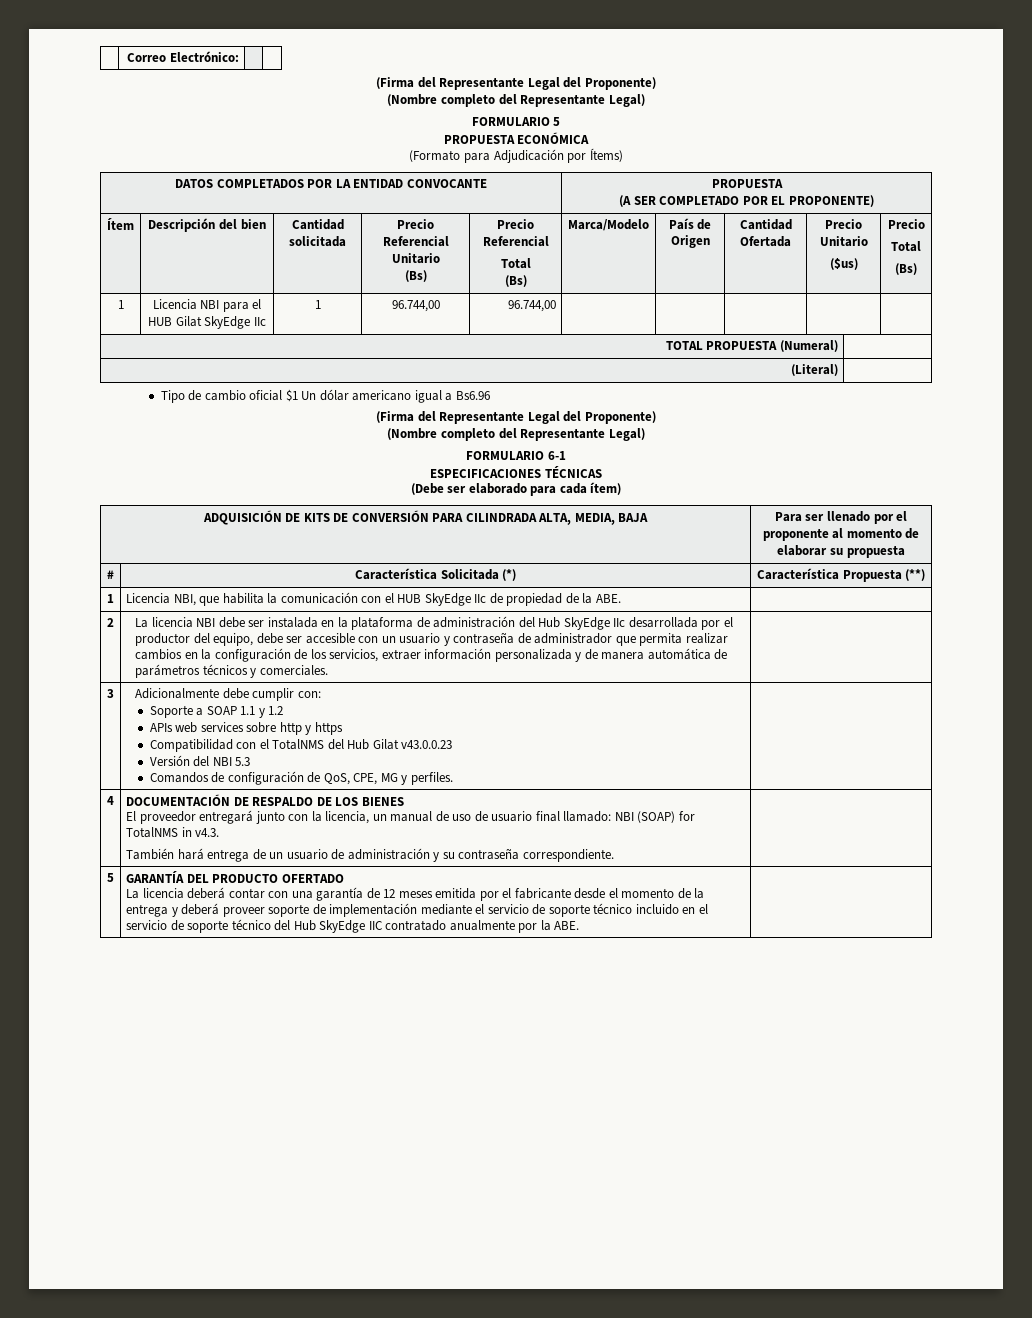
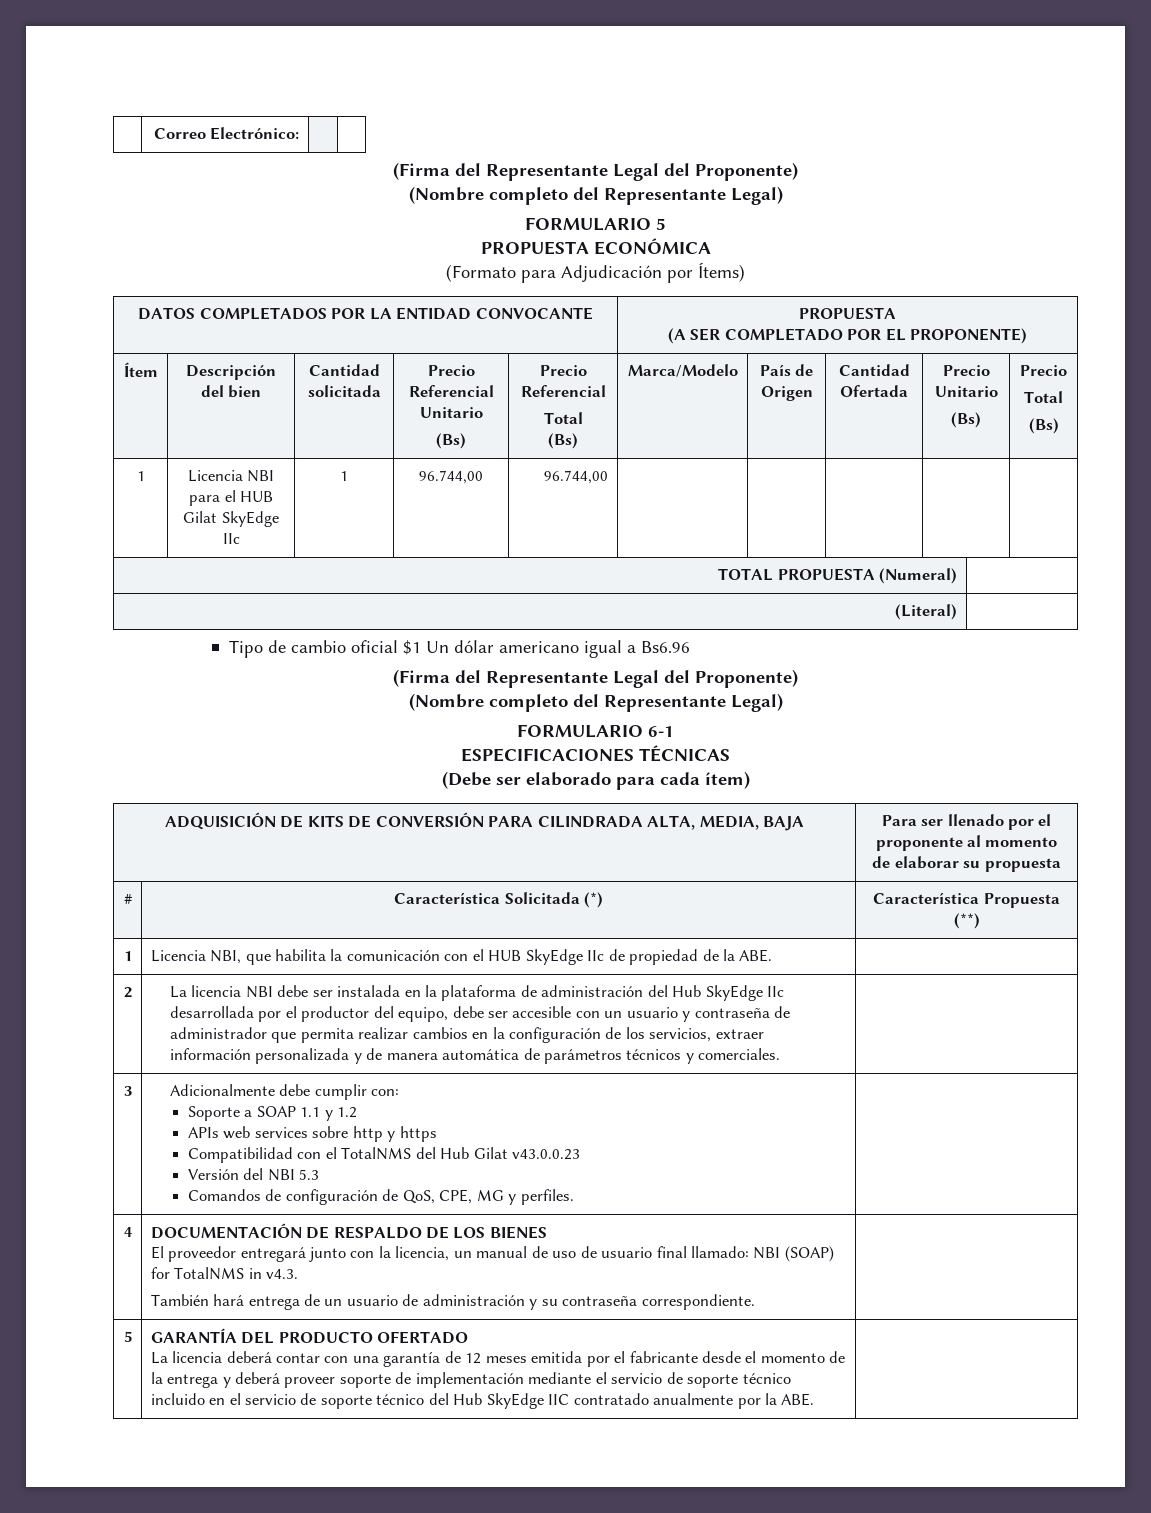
  Ítem | Descripción del bien | Cantidad solicitada | Precio Referencial Unitario
  (Bs) | Precio Referencial
  Total
  (Bs) | Marca/Modelo | País de Origen | Cantidad Ofertada | Precio Unitario
- ($us) | Precio
+ (Bs) | Precio

